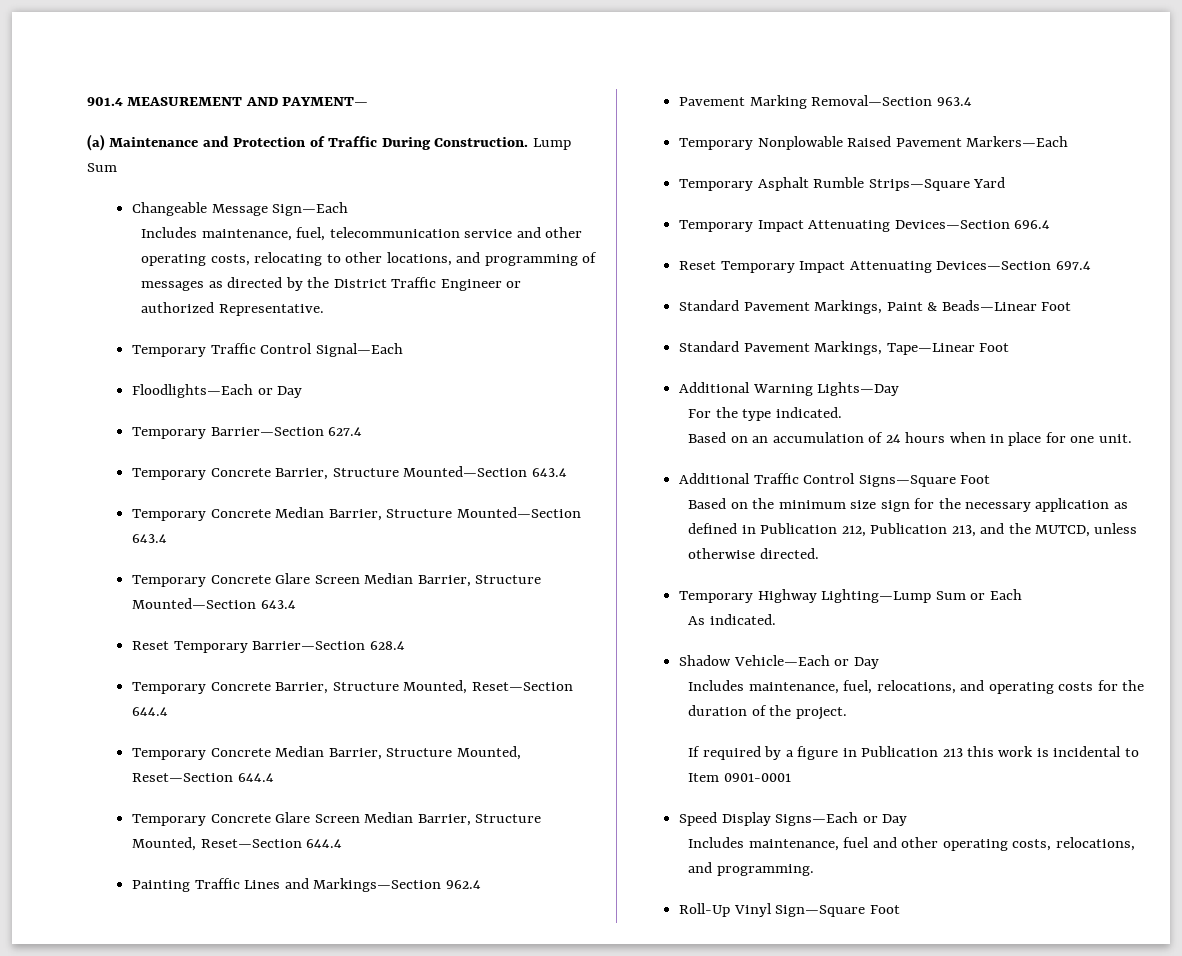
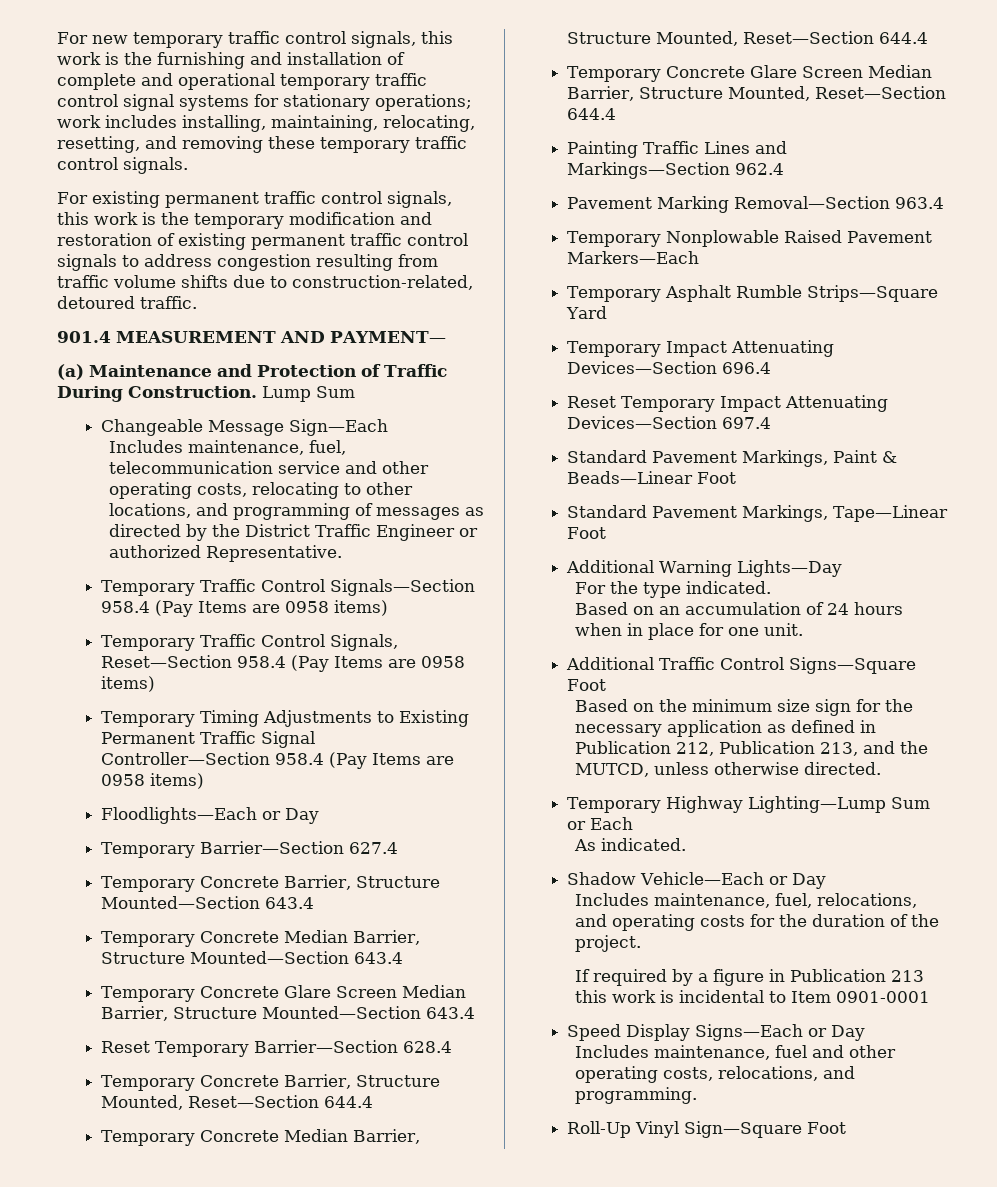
+ For new temporary traffic control signals, this work is the furnishing and installation of complete and operational temporary traffic control signal systems for stationary operations; work includes installing, maintaining, relocating, resetting, and removing these temporary traffic control signals.
+ For existing permanent traffic control signals, this work is the temporary modification and restoration of existing permanent traffic control signals to address congestion resulting from traffic volume shifts due to construction-related, detoured traffic.
- Temporary Traffic Control Signal—Each
+ Temporary Traffic Control Signals—Section 958.4 (Pay Items are 0958 items)
+ Temporary Traffic Control Signals, Reset—Section 958.4 (Pay Items are 0958 items)
+ Temporary Timing Adjustments to Existing Permanent Traffic Signal Controller—Section 958.4 (Pay Items are 0958 items)

